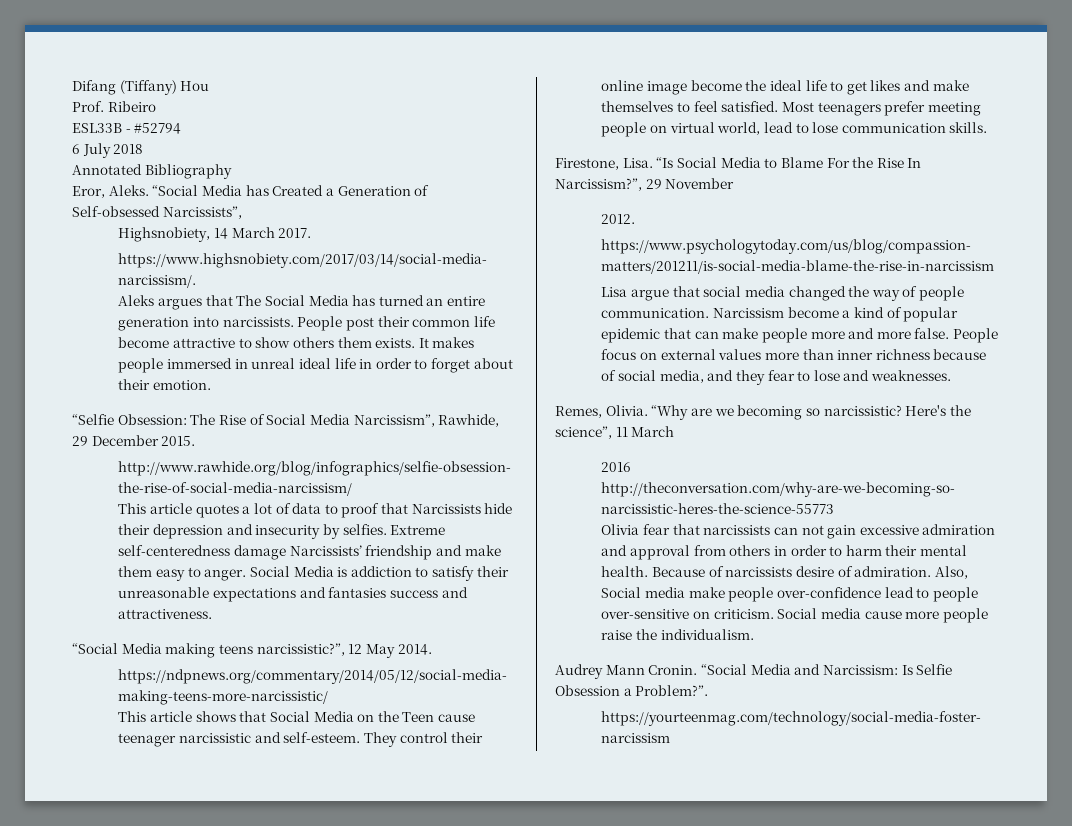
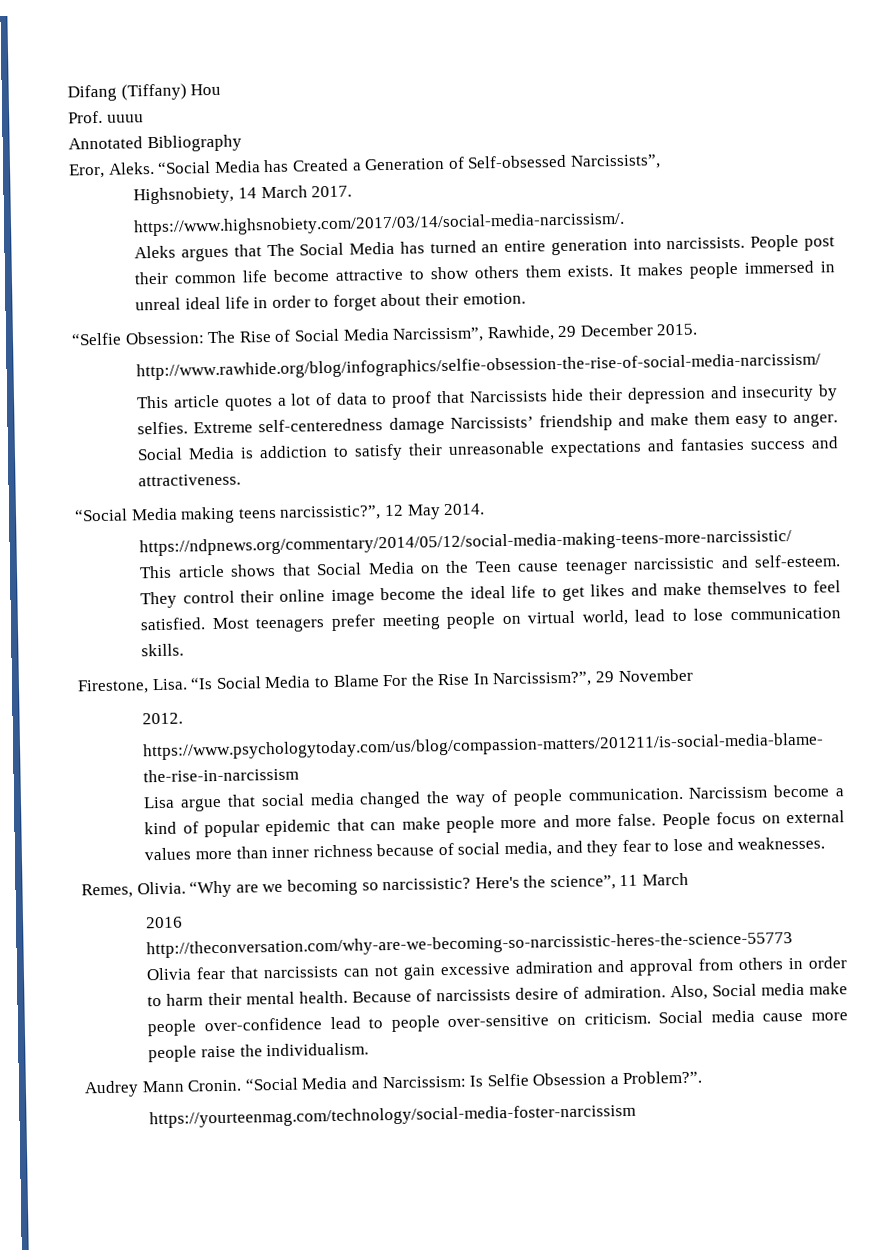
- Prof. Ribeiro
- ESL33B - #52794
- 6 July 2018
+ Prof. uuuu

